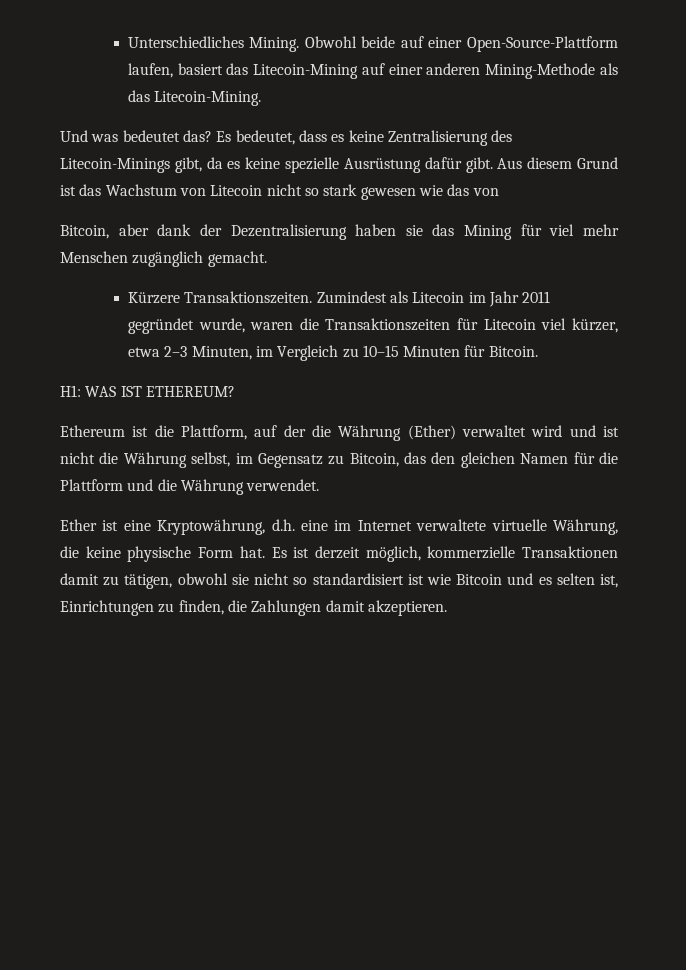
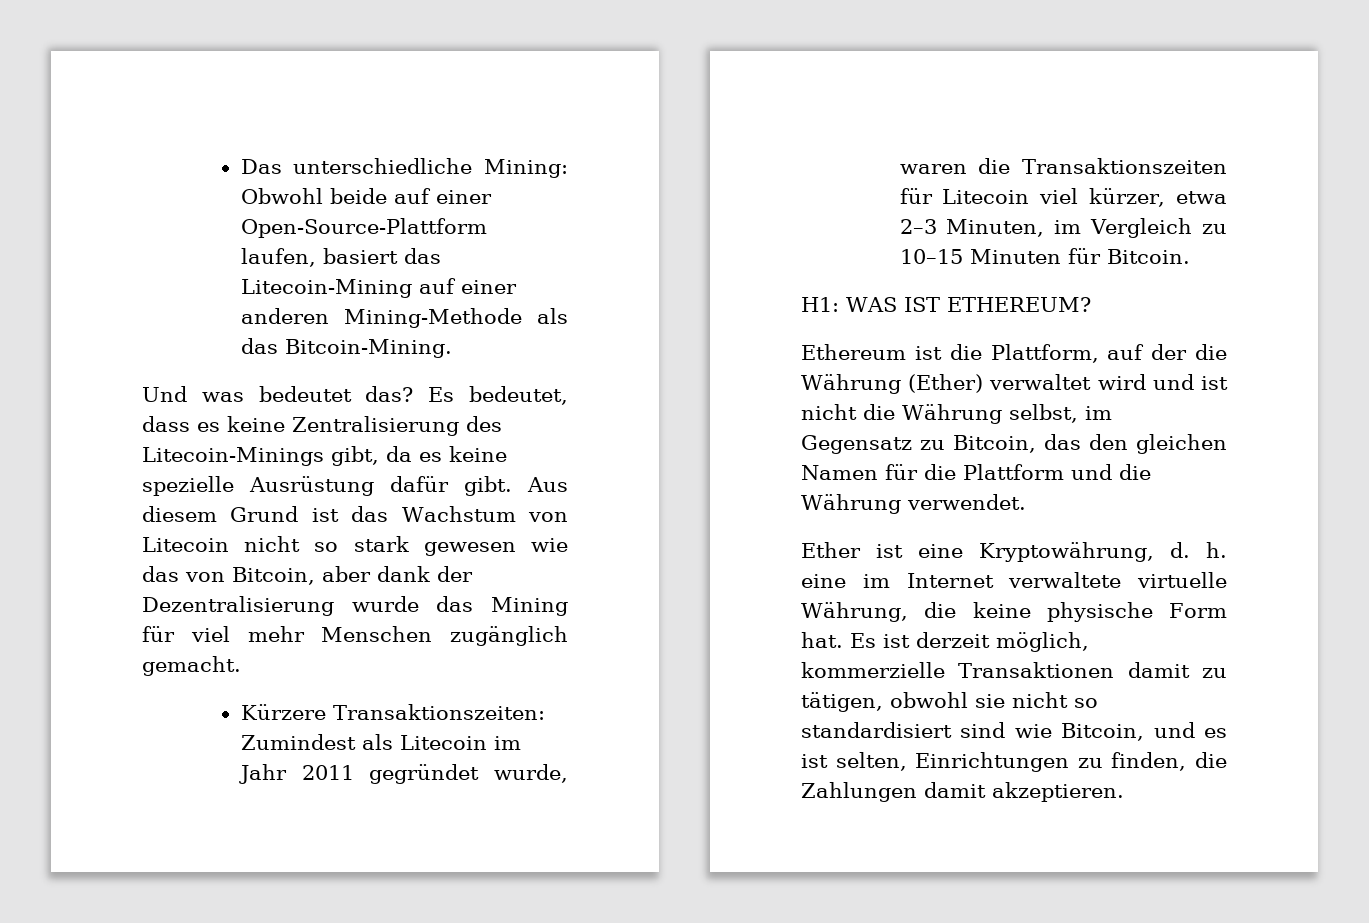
- Unterschiedliches Mining. Obwohl beide auf einer Open-Source-Plattform laufen, basiert das Litecoin-Mining auf einer anderen Mining-Methode als das Litecoin-Mining.
+ Das unterschiedliche Mining: Obwohl beide auf einer Open-Source-Plattform laufen, basiert das Litecoin-Mining auf einer anderen Mining-Methode als das Bitcoin-Mining.
- Aus diesem Grund ist das Wachstum von Litecoin nicht so stark gewesen wie das von
- Bitcoin, aber dank der Dezentralisierung haben sie das Mining für viel mehr Menschen zugänglich gemacht.
+ Aus diesem Grund ist das Wachstum von Litecoin nicht so stark gewesen wie das von Bitcoin, aber dank der Dezentralisierung wurde das Mining für viel mehr Menschen zugänglich gemacht.
- Kürzere Transaktionszeiten. Zumindest als Litecoin im Jahr 2011 gegründet wurde, waren die Transaktionszeiten für Litecoin viel kürzer, etwa 2–3 Minuten, im Vergleich zu 10–15 Minuten für Bitcoin.
+ Kürzere Transaktionszeiten: Zumindest als Litecoin im Jahr 2011 gegründet wurde, waren die Transaktionszeiten für Litecoin viel kürzer, etwa 2–3 Minuten, im Vergleich zu 10–15 Minuten für Bitcoin.
- Ether ist eine Kryptowährung, d.h. eine im Internet verwaltete virtuelle Währung, die keine physische Form hat.
+ Ether ist eine Kryptowährung, d. h. eine im Internet verwaltete virtuelle Währung, die keine physische Form hat.
- Es ist derzeit möglich, kommerzielle Transaktionen damit zu tätigen, obwohl sie nicht so standardisiert ist wie Bitcoin und es selten ist, Einrichtungen zu finden, die Zahlungen damit akzeptieren.
+ Es ist derzeit möglich, kommerzielle Transaktionen damit zu tätigen, obwohl sie nicht so standardisiert sind wie Bitcoin, und es ist selten, Einrichtungen zu finden, die Zahlungen damit akzeptieren.

